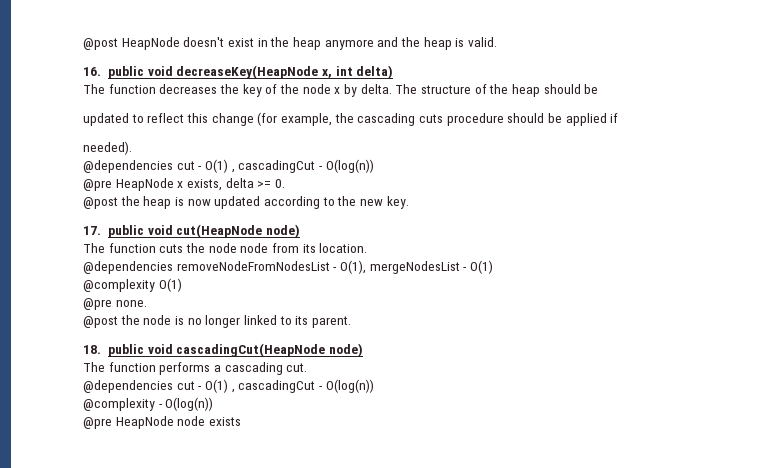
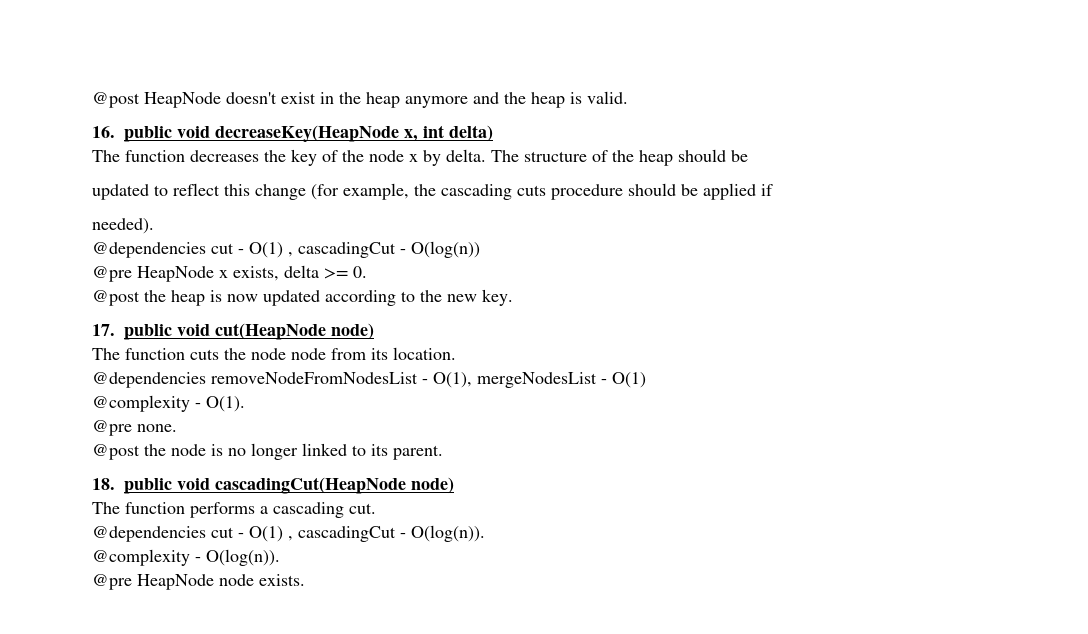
- @complexity O(1)
+ @complexity - O(1).
  The function performs a cascading cut.
- @dependencies cut - O(1) , cascadingCut - O(log(n))
- @complexity - O(log(n))
+ @dependencies cut - O(1) , cascadingCut - O(log(n)).
+ @complexity - O(log(n)).
- @pre HeapNode node exists
+ @pre HeapNode node exists.

